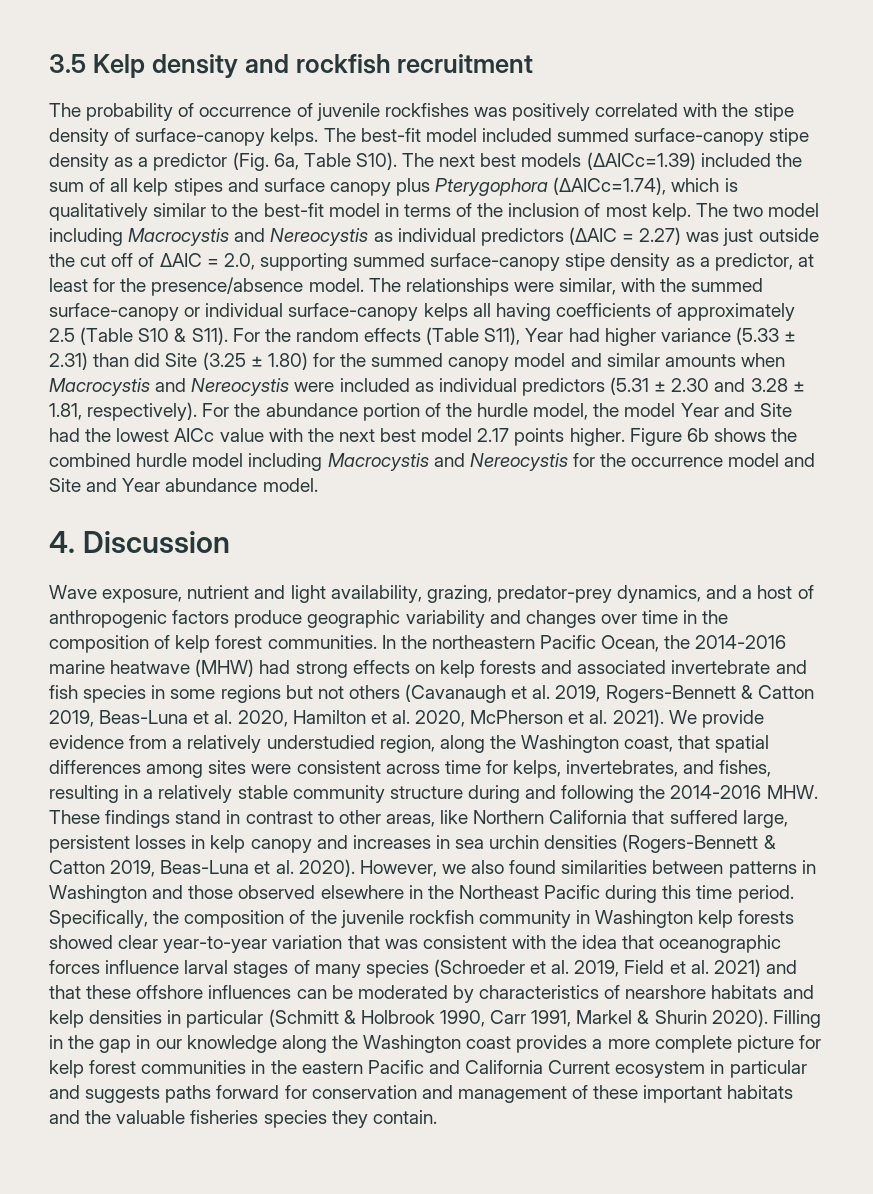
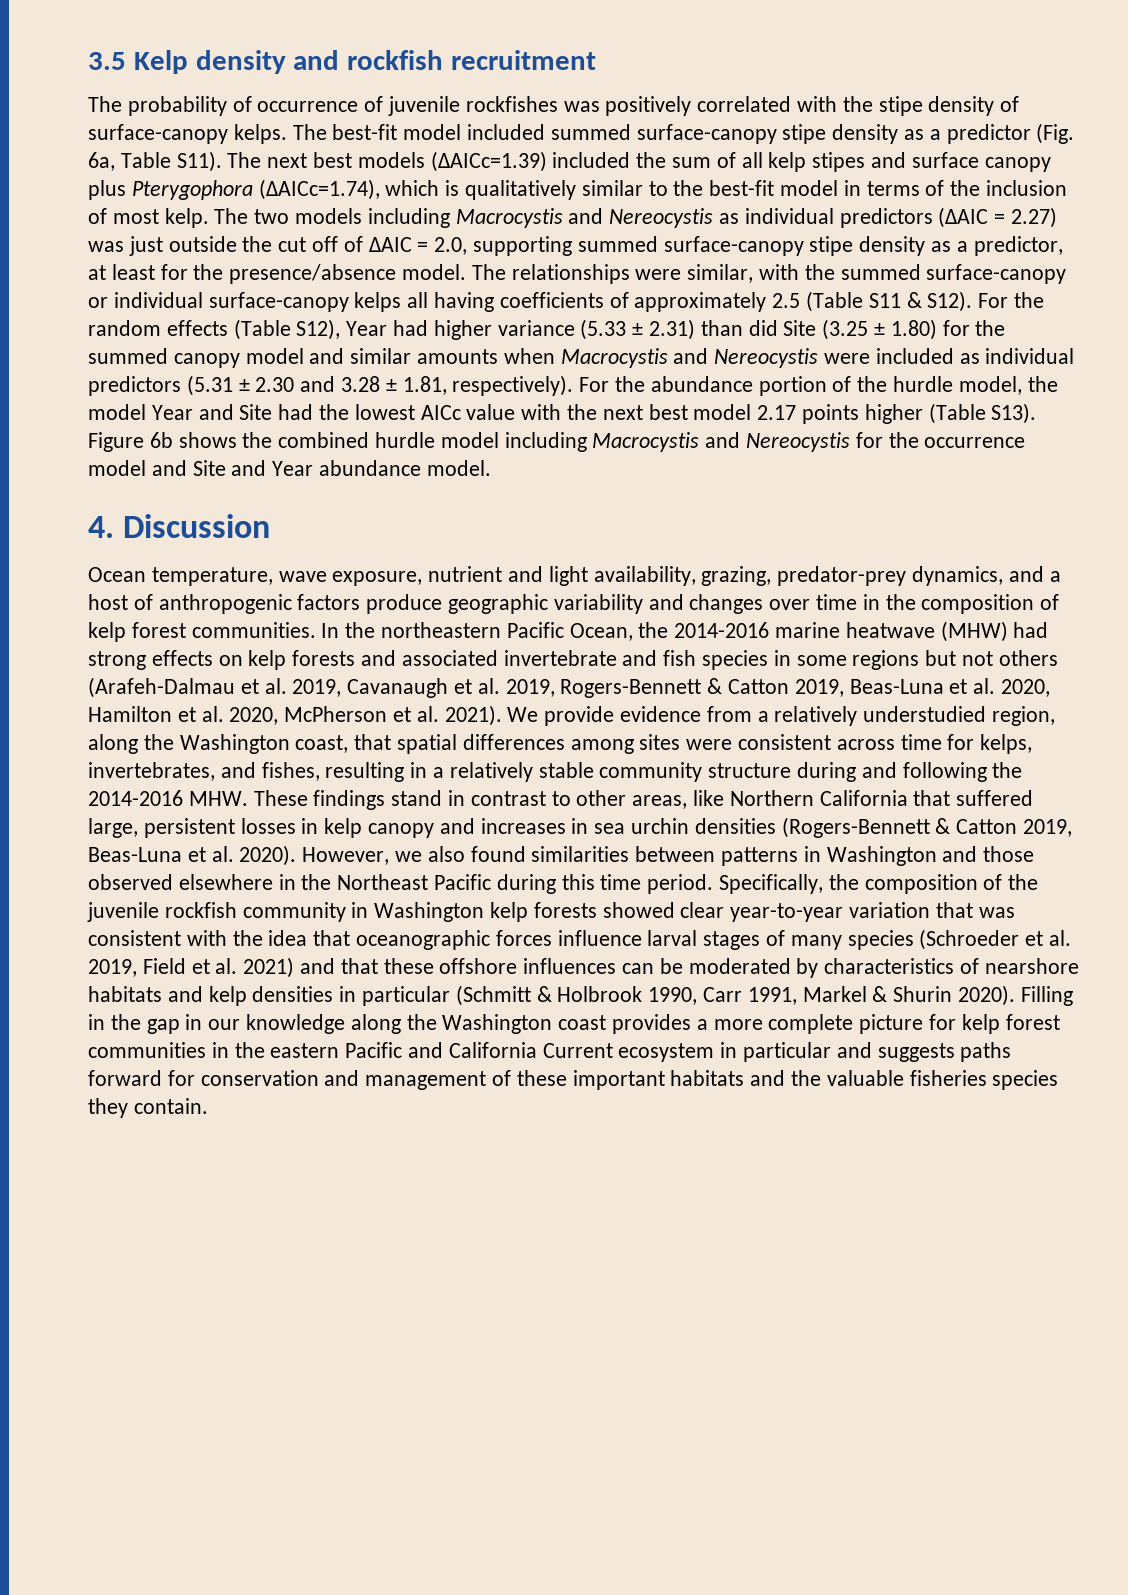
- The best-fit model included summed surface-canopy stipe density as a predictor (Fig. 6a, Table S10).
+ The best-fit model included summed surface-canopy stipe density as a predictor (Fig. 6a, Table S11).
- The two model including Macrocystis and Nereocystis as individual predictors (ΔAIC = 2.27) was just outside the cut off of ΔAIC = 2.0, supporting summed surface-canopy stipe density as a predictor, at least for the presence/absence model.
+ The two models including Macrocystis and Nereocystis as individual predictors (ΔAIC = 2.27) was just outside the cut off of ΔAIC = 2.0, supporting summed surface-canopy stipe density as a predictor, at least for the presence/absence model.
- The relationships were similar, with the summed surface-canopy or individual surface-canopy kelps all having coefficients of approximately 2.5 (Table S10 & S11).
+ The relationships were similar, with the summed surface-canopy or individual surface-canopy kelps all having coefficients of approximately 2.5 (Table S11 & S12).
- For the random effects (Table S11), Year had higher variance (5.33 ± 2.31) than did Site (3.25 ± 1.80) for the summed canopy model and similar amounts when Macrocystis and Nereocystis were included as individual predictors (5.31 ± 2.30 and 3.28 ± 1.81, respectively).
+ For the random effects (Table S12), Year had higher variance (5.33 ± 2.31) than did Site (3.25 ± 1.80) for the summed canopy model and similar amounts when Macrocystis and Nereocystis were included as individual predictors (5.31 ± 2.30 and 3.28 ± 1.81, respectively).
- For the abundance portion of the hurdle model, the model Year and Site had the lowest AICc value with the next best model 2.17 points higher.
+ For the abundance portion of the hurdle model, the model Year and Site had the lowest AICc value with the next best model 2.17 points higher (Table S13).
- Wave exposure, nutrient and light availability, grazing, predator-prey dynamics, and a host of anthropogenic factors produce geographic variability and changes over time in the composition of kelp forest communities.
+ Ocean temperature, wave exposure, nutrient and light availability, grazing, predator-prey dynamics, and a host of anthropogenic factors produce geographic variability and changes over time in the composition of kelp forest communities.
- In the northeastern Pacific Ocean, the 2014-2016 marine heatwave (MHW) had strong effects on kelp forests and associated invertebrate and fish species in some regions but not others (Cavanaugh et al. 2019, Rogers-Bennett & Catton 2019, Beas-Luna et al. 2020, Hamilton et al. 2020, McPherson et al. 2021).
+ In the northeastern Pacific Ocean, the 2014-2016 marine heatwave (MHW) had strong effects on kelp forests and associated invertebrate and fish species in some regions but not others (Arafeh-Dalmau et al. 2019, Cavanaugh et al. 2019, Rogers-Bennett & Catton 2019, Beas-Luna et al. 2020, Hamilton et al. 2020, McPherson et al. 2021).

